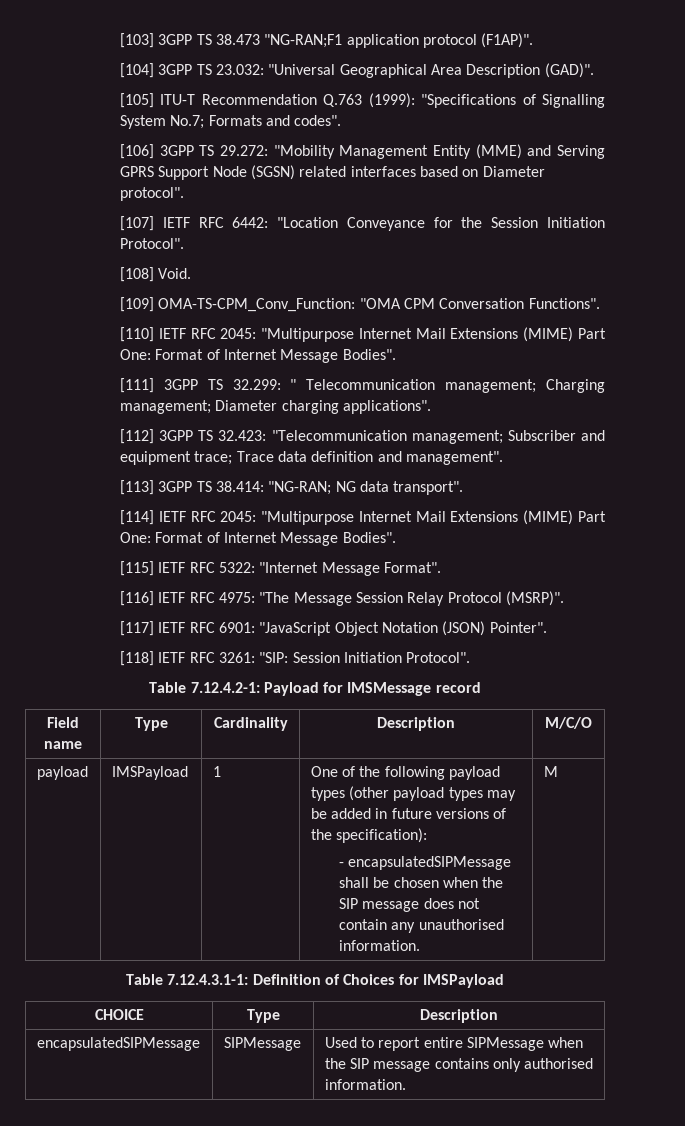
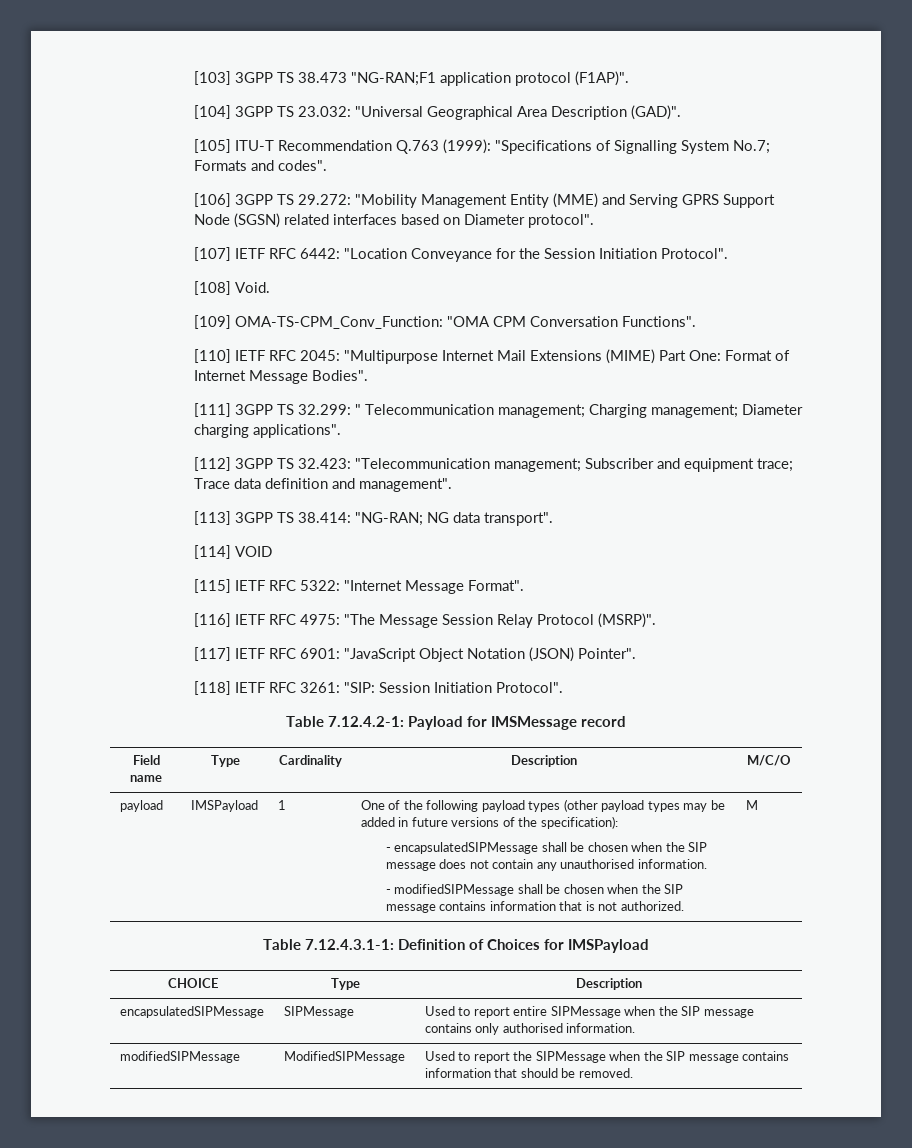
- [114] IETF RFC 2045: "Multipurpose Internet Mail Extensions (MIME) Part One: Format of Internet Message Bodies".
+ [114] VOID
+ - modifiedSIPMessage shall be chosen when the SIP message contains information that is not authorized.
+ modifiedSIPMessage | ModifiedSIPMessage | Used to report the SIPMessage when the SIP message contains information that should be removed.

